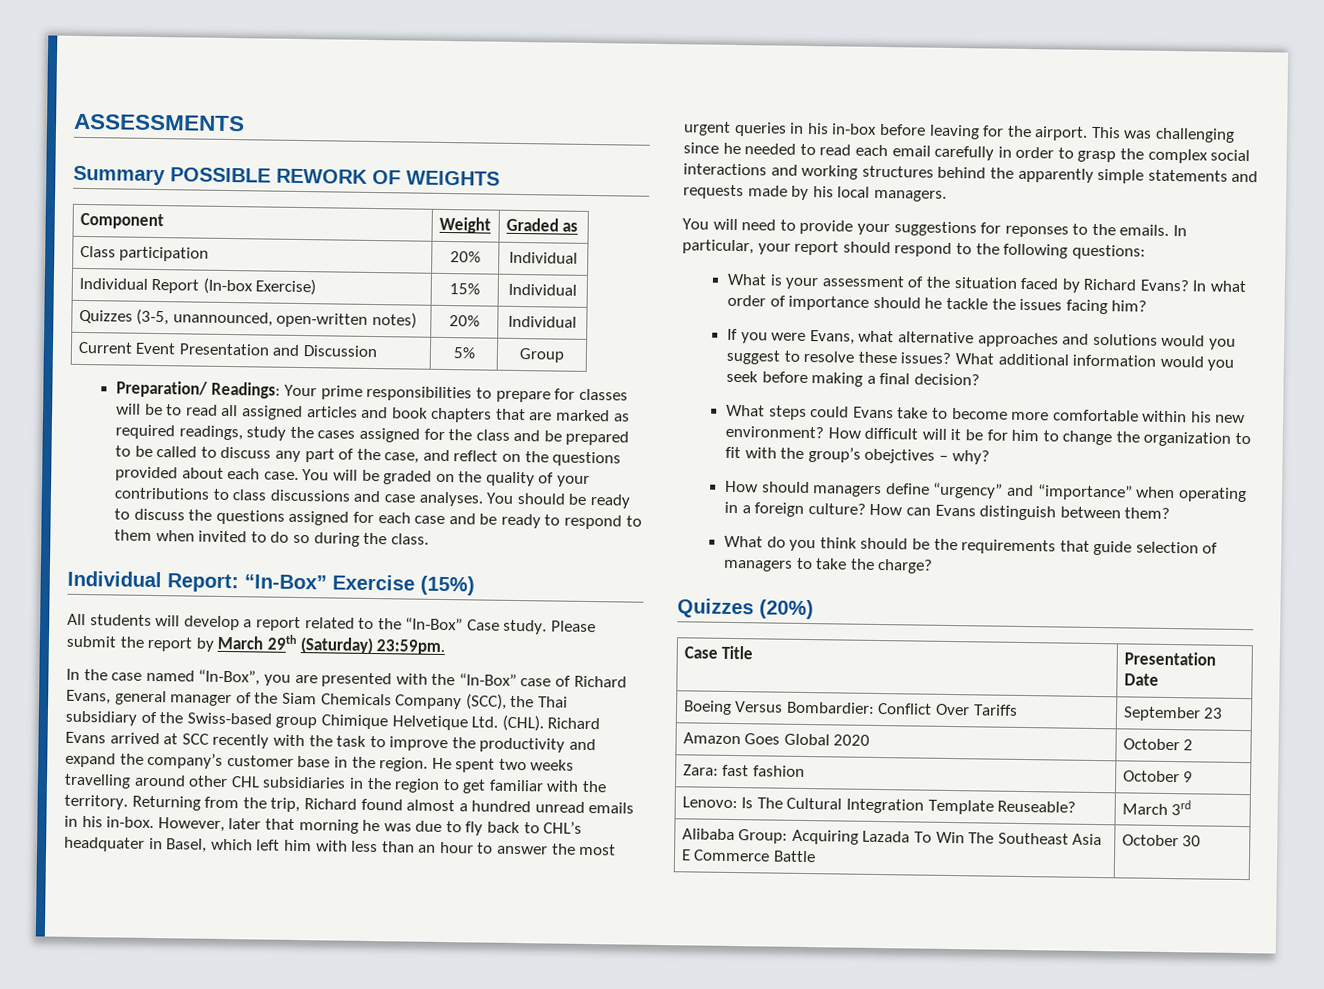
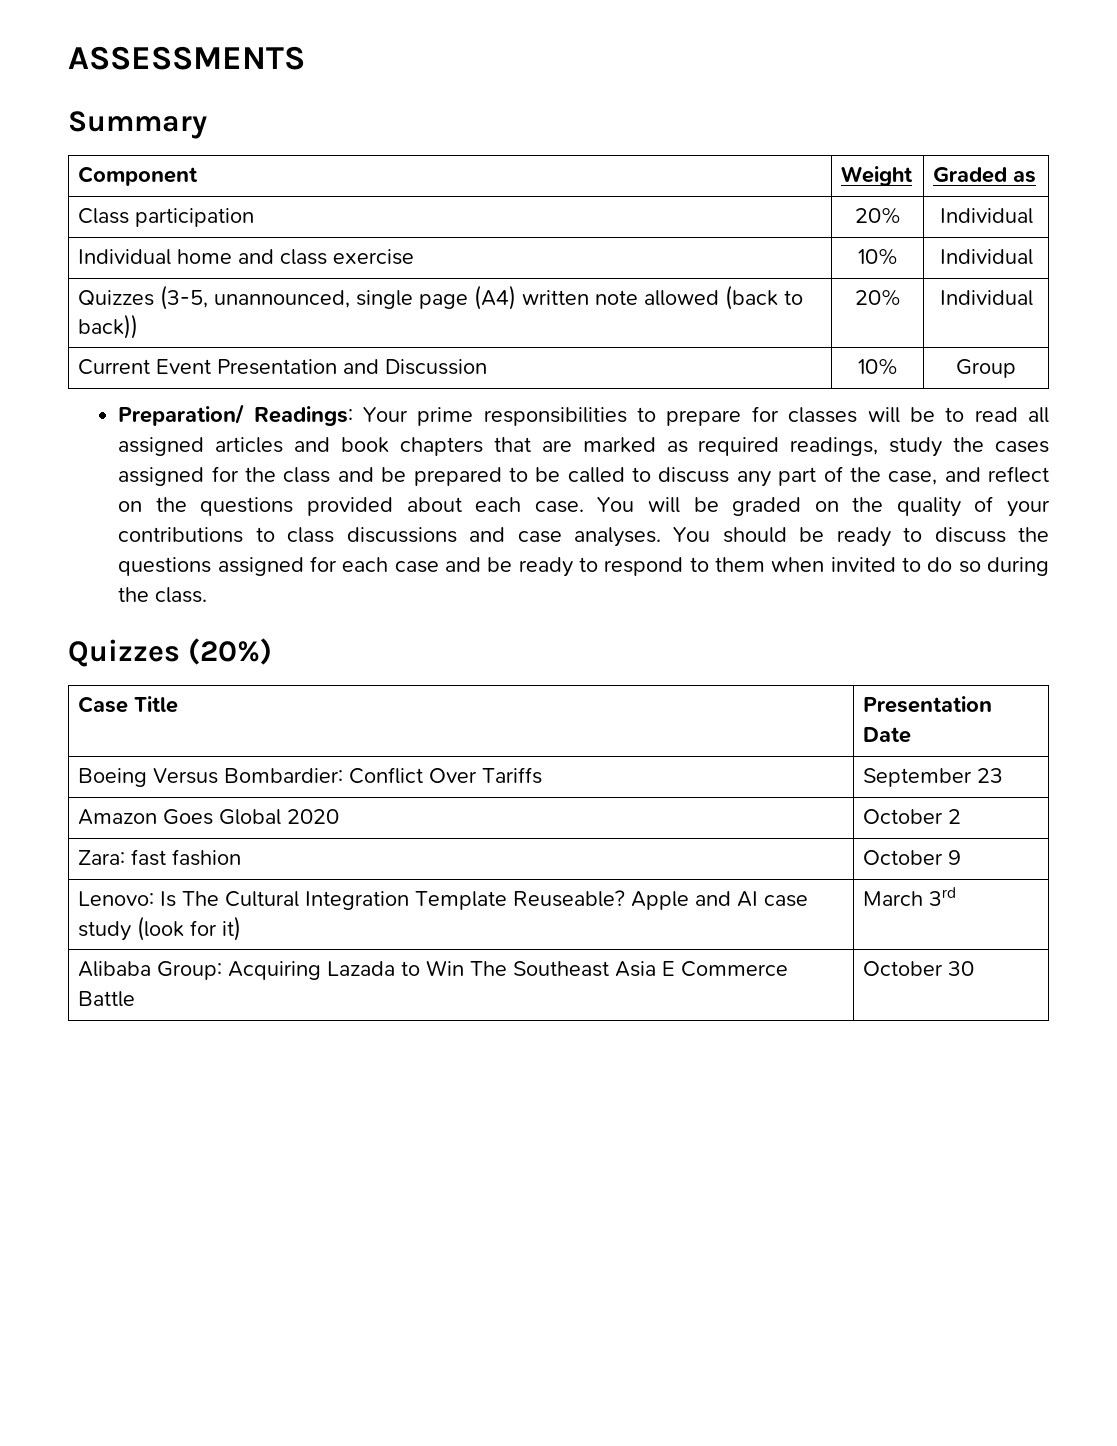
- Summary POSSIBLE REWORK OF WEIGHTS
+ Summary
- Individual Report (In-box Exercise) | 15% | Individual
+ Individual home and class exercise | 10% | Individual
- Quizzes (3-5, unannounced, open-written notes) | 20% | Individual
+ Quizzes (3-5, unannounced, single page (A4) written note allowed (back to back)) | 20% | Individual
- Current Event Presentation and Discussion | 5% | Group
+ Current Event Presentation and Discussion | 10% | Group
- Individual Report: “In-Box” Exercise (15%)
- All students will develop a report related to the “In-Box” Case study. Please submit the report by March 29th (Saturday) 23:59pm.
- In the case named “In-Box”, you are presented with the “In-Box” case of Richard Evans, general manager of the Siam Chemicals Company (SCC), the Thai subsidiary of the Swiss-based group Chimique Helvetique Ltd. (CHL). Richard Evans arrived at SCC recently with the task to improve the productivity and expand the company’s customer base in the region. He spent two weeks travelling around other CHL subsidiaries in the region to get familiar with the territory. Returning from the trip, Richard found almost a hundred unread emails in his in-box. However, later that morning he was due to fly back to CHL’s headquater in Basel, which left him with less than an hour to answer the most urgent queries in his in-box before leaving for the airport. This was challenging since he needed to read each email carefully in order to grasp the complex social interactions and working structures behind the apparently simple statements and requests made by his local managers.
- You will need to provide your suggestions for reponses to the emails. In particular, your report should respond to the following questions:
- What is your assessment of the situation faced by Richard Evans? In what order of importance should he tackle the issues facing him?
- If you were Evans, what alternative approaches and solutions would you suggest to resolve these issues? What additional information would you seek before making a final decision?
- What steps could Evans take to become more comfortable within his new environment? How difficult will it be for him to change the organization to fit with the group’s obejctives – why?
- How should managers define “urgency” and “importance” when operating in a foreign culture? How can Evans distinguish between them?
- What do you think should be the requirements that guide selection of managers to take the charge?
- Lenovo: Is The Cultural Integration Template Reuseable? | March 3rd
+ Lenovo: Is The Cultural Integration Template Reuseable? Apple and AI case study (look for it) | March 3rd
- Alibaba Group: Acquiring Lazada To Win The Southeast Asia E Commerce Battle | October 30
+ Alibaba Group: Acquiring Lazada to Win The Southeast Asia E Commerce Battle | October 30

